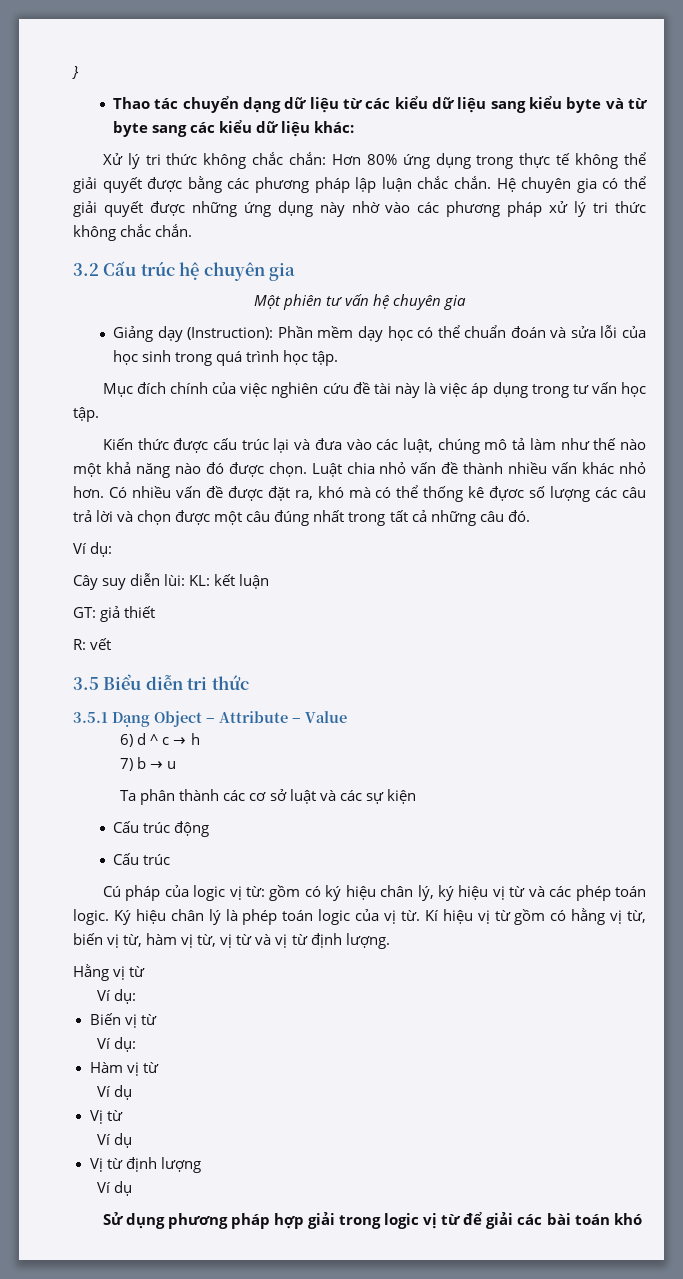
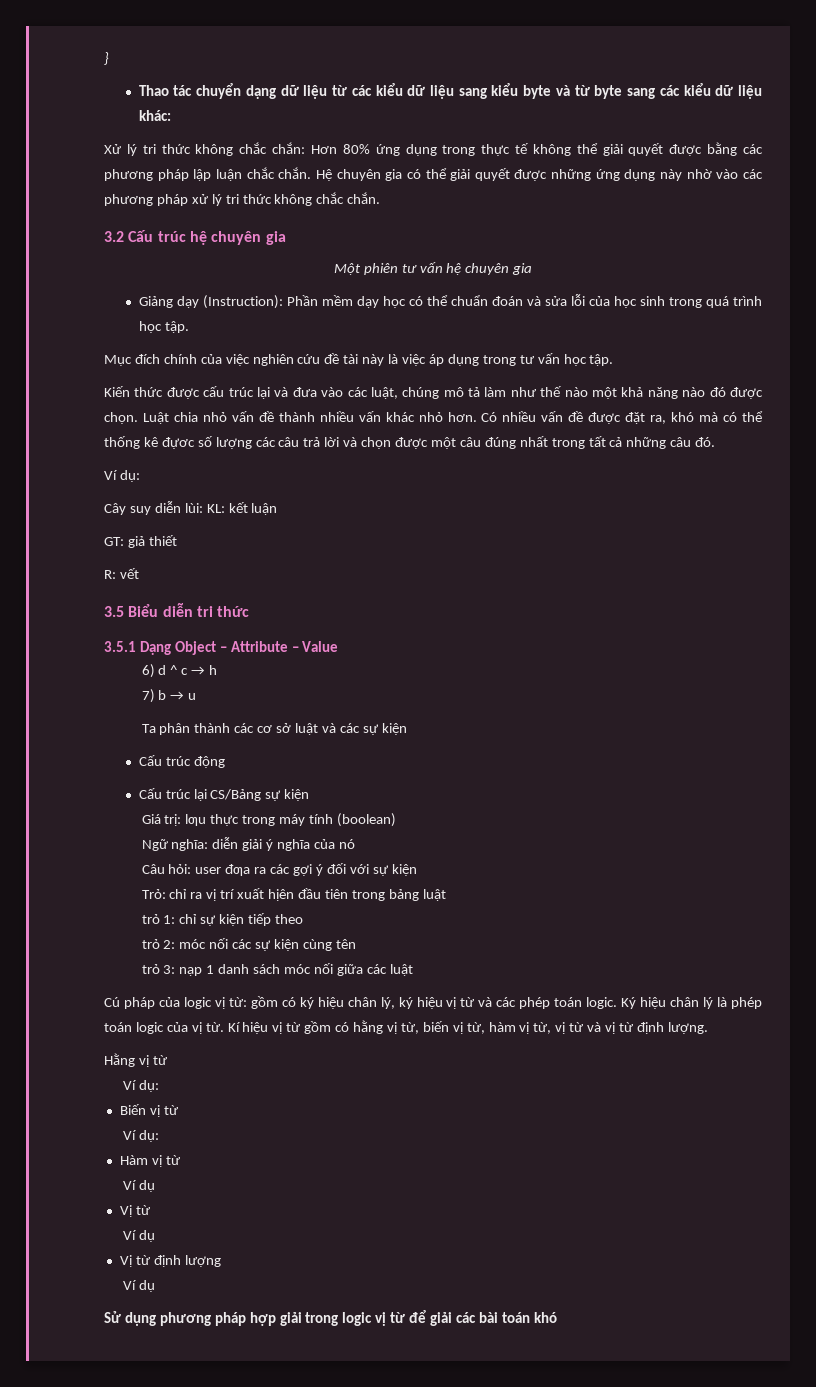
  Cấu trúc động
- Cấu trúc
+ Cấu trúc lại CS/Bảng sự kiện
+ Giá trị: lƣu thực trong máy tính (boolean)
+ Ngữ nghĩa: diễn giải ý nghĩa của nó
+ Câu hỏi: user đƣa ra các gợi ý đối với sự kiện
+ Trỏ: chỉ ra vị trí xuất hịên đầu tiên trong bảng luật
+ trỏ 1: chỉ sự kiện tiếp theo
+ trỏ 2: móc nối các sự kiện cùng tên
+ trỏ 3: nạp 1 danh sách móc nối giữa các luật

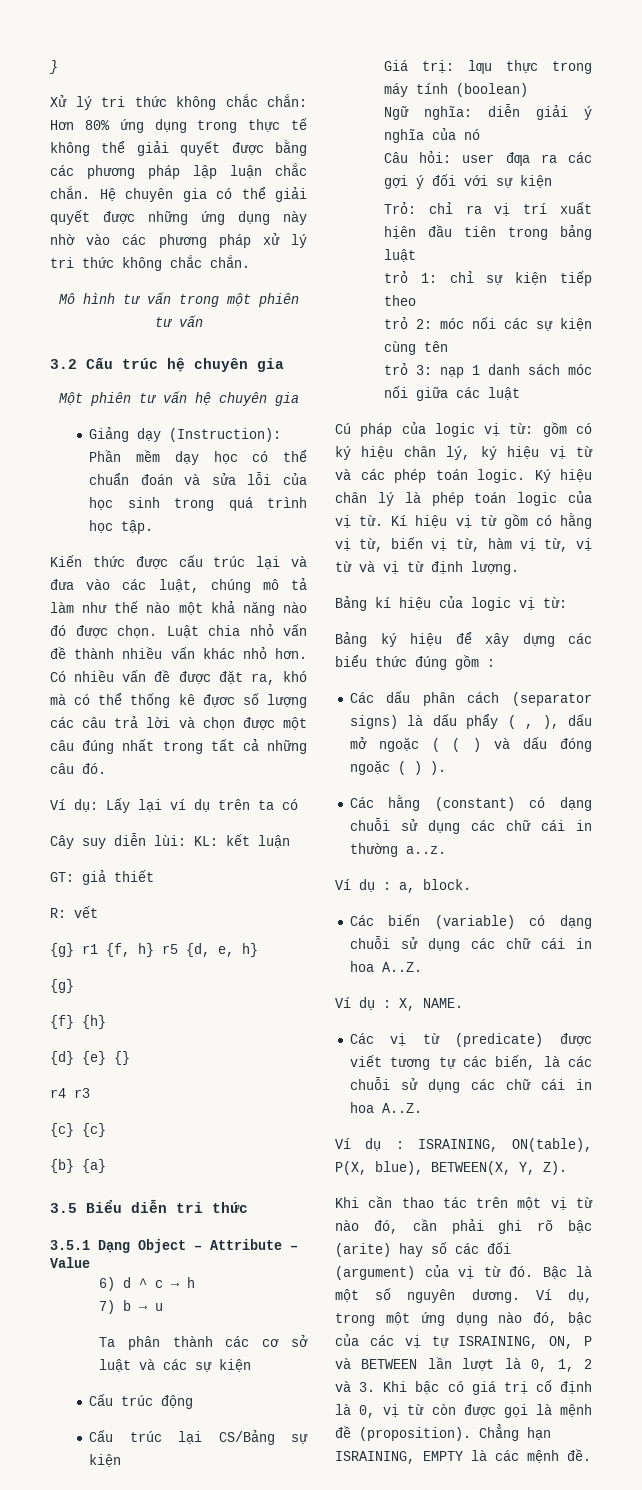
- Thao tác chuyển dạng dữ liệu từ các kiểu dữ liệu sang kiểu byte và từ byte sang các kiểu dữ liệu khác:
+ Mô hình tư vấn trong một phiên tư vấn
- Mục đích chính của việc nghiên cứu đề tài này là việc áp dụng trong tư vấn học tập.
  Có nhiều vấn đề được đặt ra, khó mà có thể thống kê đựơc số lượng các câu trả lời và chọn được một câu đúng nhất trong tất cả những câu đó.
- Ví dụ:
+ Ví dụ: Lấy lại ví dụ trên ta có
+ {g} r1 {f, h} r5 {d, e, h}
+ {g}
+ {f} {h}
+ {d} {e} {}
+ r4 r3
+ {c} {c}
+ {b} {a}
- Hằng vị từ
- Ví dụ:
- Biến vị từ
- Ví dụ:
- Hàm vị từ
- Ví dụ
- Vị từ
- Ví dụ
- Vị từ định lượng
- Ví dụ
- Sử dụng phương pháp hợp giải trong logic vị từ để giải các bài toán khó
+ Bảng kí hiệu của logic vị từ:
+ Bảng ký hiệu để xây dựng các biểu thức đúng gồm :
+ Các dấu phân cách (separator signs) là dấu phẩy ( , ), dấu mở ngoặc ( ( ) và dấu đóng ngoặc ( ) ).
+ Các hằng (constant) có dạng chuỗi sử dụng các chữ cái in thường a..z.
+ Ví dụ : a, block.
+ Các biến (variable) có dạng chuỗi sử dụng các chữ cái in hoa A..Z.
+ Ví dụ : X, NAME.
+ Các vị từ (predicate) được viết tương tự các biến, là các chuỗi sử dụng các chữ cái in hoa A..Z.
+ Ví dụ : ISRAINING, ON(table), P(X, blue), BETWEEN(X, Y, Z).
+ Khi cần thao tác trên một vị từ nào đó, cần phải ghi rõ bậc (arite) hay số các đối (argument) của vị từ đó. Bậc là một số nguyên dương. Ví dụ, trong một ứng dụng nào đó, bậc của các vị tự ISRAINING, ON, P và BETWEEN lần lượt là 0, 1, 2 và 3. Khi bậc có giá trị cố định là 0, vị từ còn được gọi là mệnh đề (proposition). Chẳng hạn ISRAINING, EMPTY là các mệnh đề.

